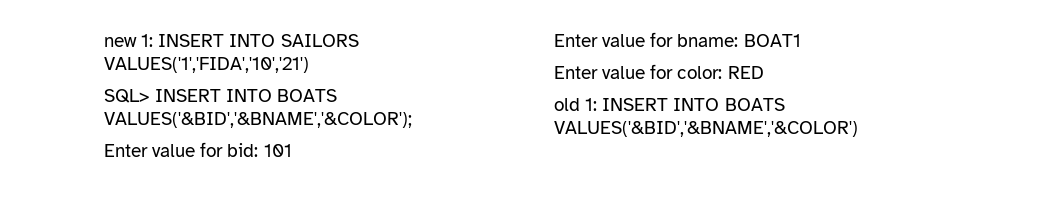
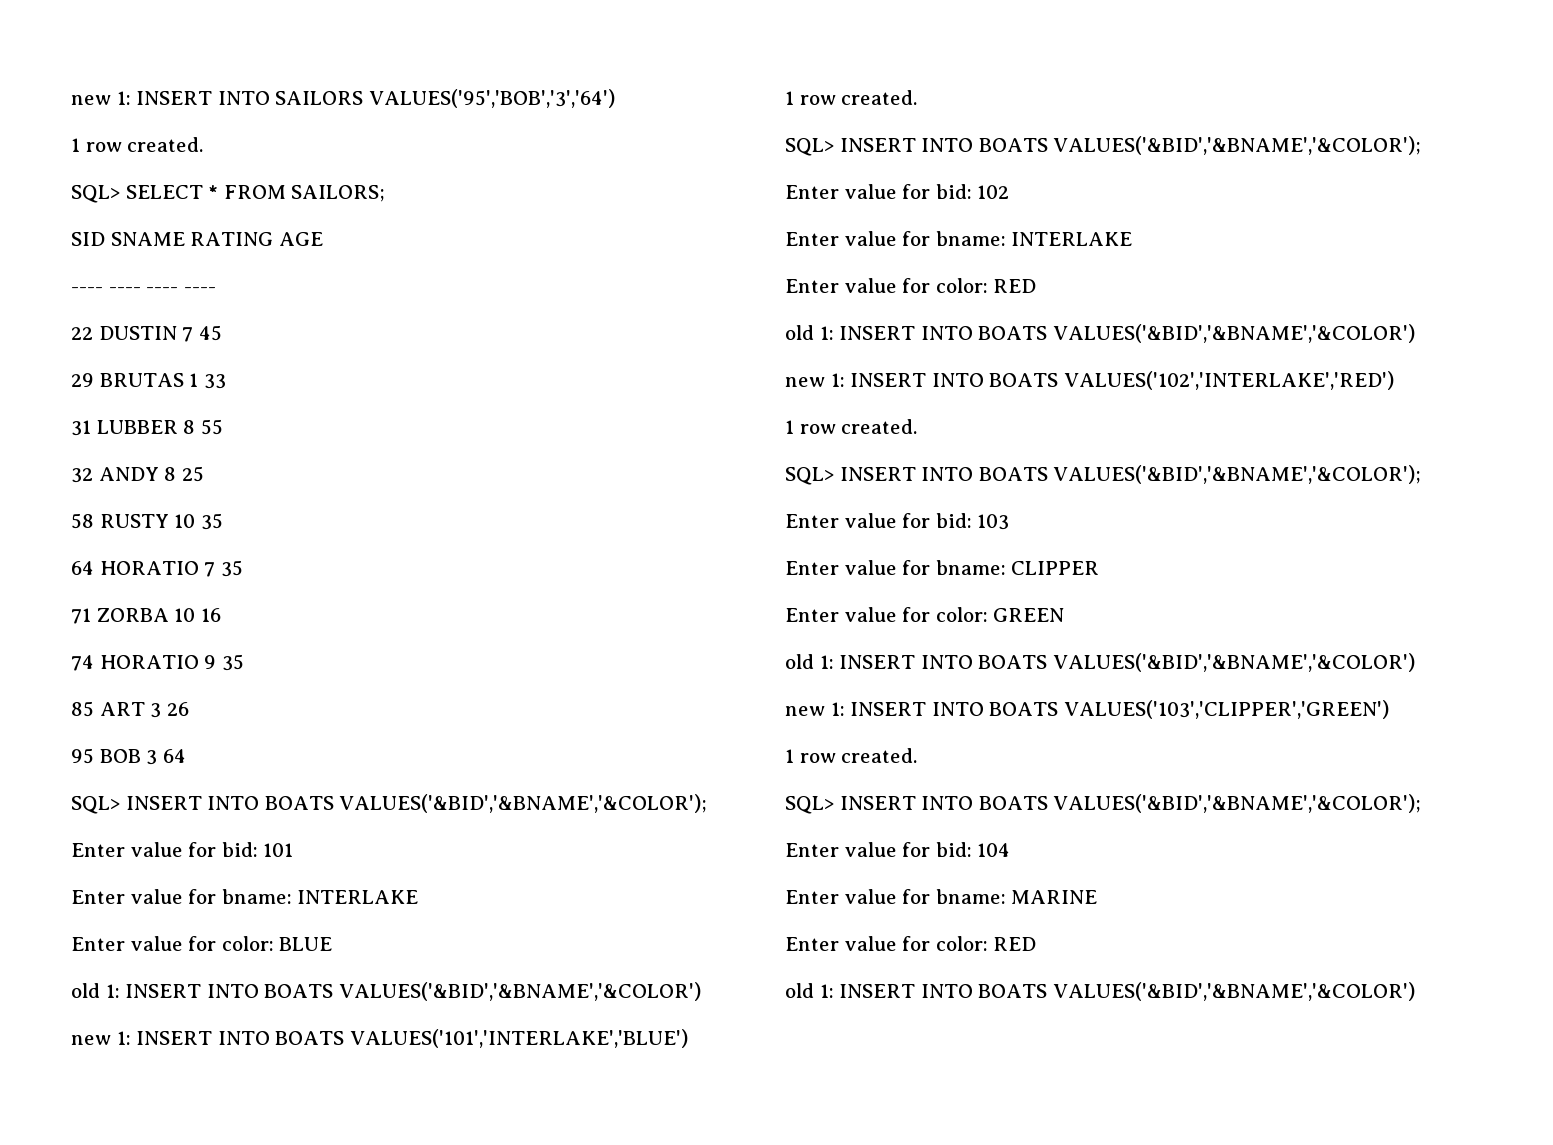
- new 1: INSERT INTO SAILORS VALUES('1','FIDA','10','21')
+ new 1: INSERT INTO SAILORS VALUES('95','BOB','3','64')
+ 1 row created.
+ SQL> SELECT * FROM SAILORS;
+ SID SNAME RATING AGE
+ ---- ---- ---- ----
+ 22 DUSTIN 7 45
+ 29 BRUTAS 1 33
+ 31 LUBBER 8 55
+ 32 ANDY 8 25
+ 58 RUSTY 10 35
+ 64 HORATIO 7 35
+ 71 ZORBA 10 16
+ 74 HORATIO 9 35
+ 85 ART 3 26
+ 95 BOB 3 64
  Enter value for bid: 101
- Enter value for bname: BOAT1
+ Enter value for bname: INTERLAKE
+ Enter value for color: BLUE
+ old 1: INSERT INTO BOATS VALUES('&BID','&BNAME','&COLOR')
+ new 1: INSERT INTO BOATS VALUES('101','INTERLAKE','BLUE')
+ 1 row created.
+ SQL> INSERT INTO BOATS VALUES('&BID','&BNAME','&COLOR');
+ Enter value for bid: 102
+ Enter value for bname: INTERLAKE
+ new 1: INSERT INTO BOATS VALUES('102','INTERLAKE','RED')
+ 1 row created.
+ SQL> INSERT INTO BOATS VALUES('&BID','&BNAME','&COLOR');
+ Enter value for bid: 103
+ Enter value for bname: CLIPPER
+ Enter value for color: GREEN
+ old 1: INSERT INTO BOATS VALUES('&BID','&BNAME','&COLOR')
+ new 1: INSERT INTO BOATS VALUES('103','CLIPPER','GREEN')
+ 1 row created.
+ SQL> INSERT INTO BOATS VALUES('&BID','&BNAME','&COLOR');
+ Enter value for bid: 104
+ Enter value for bname: MARINE
+ Enter value for color: RED
+ old 1: INSERT INTO BOATS VALUES('&BID','&BNAME','&COLOR')

